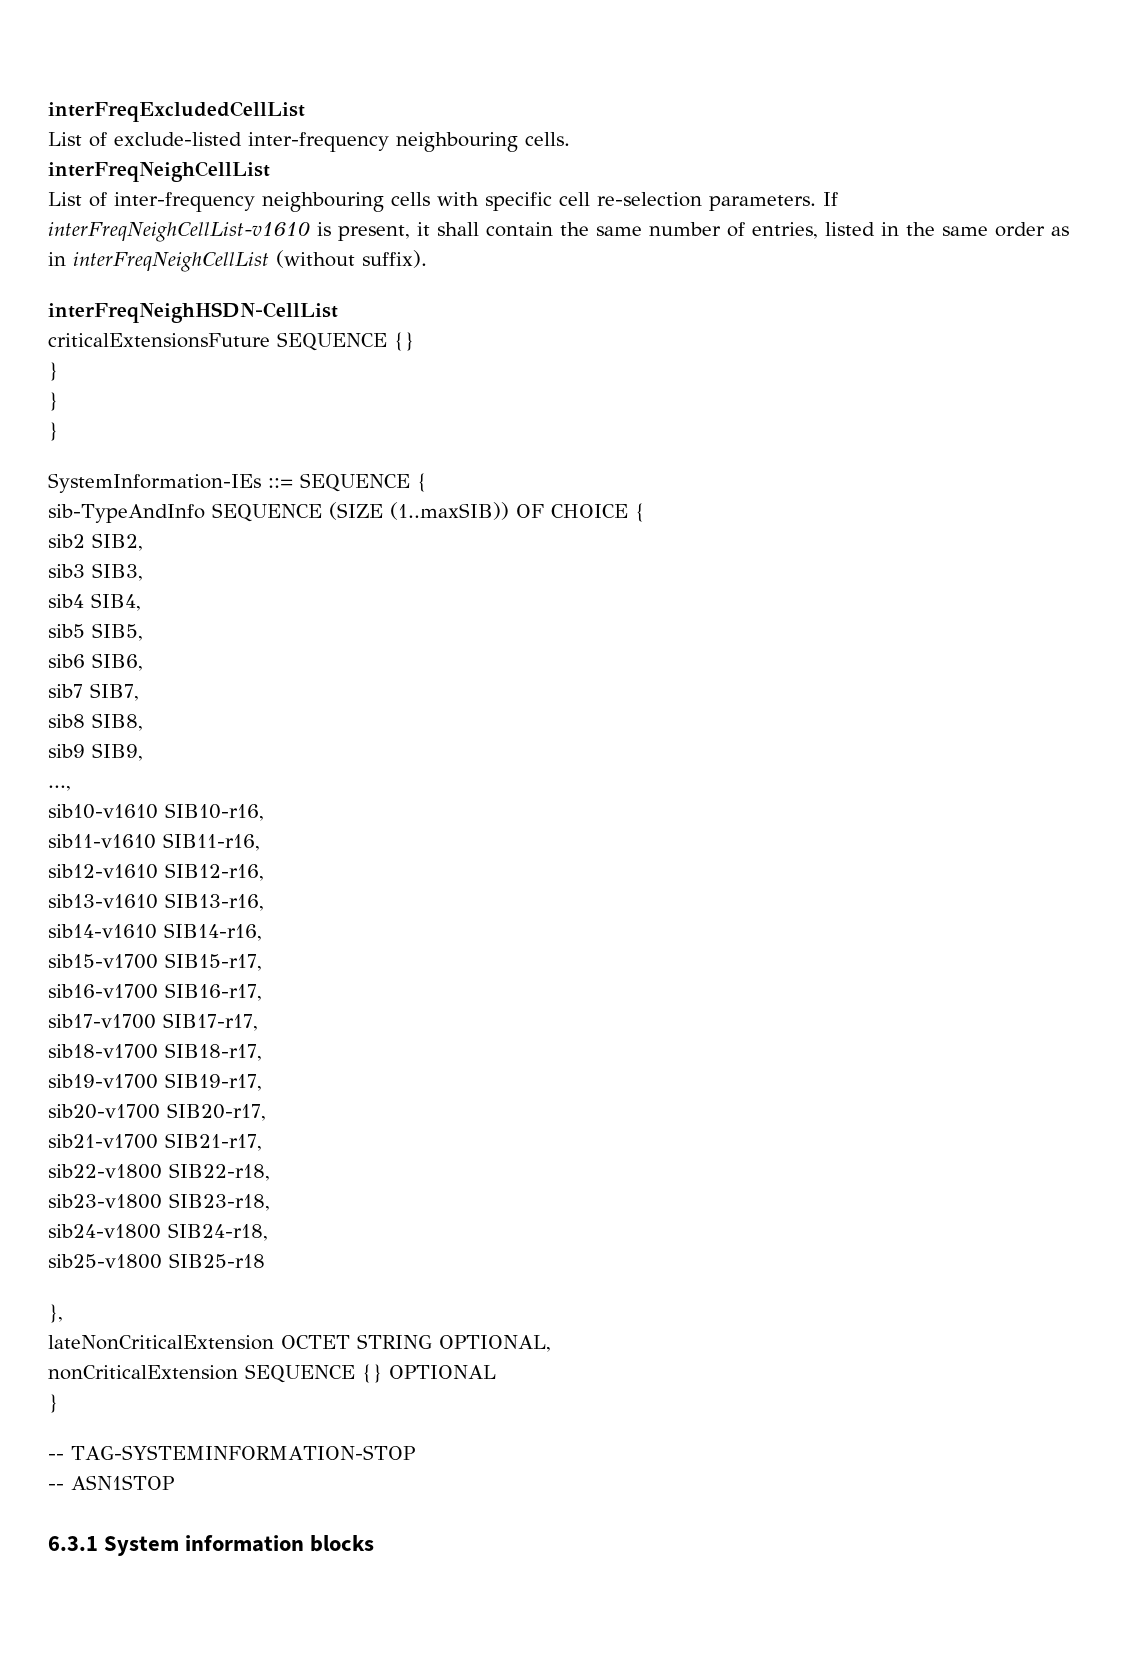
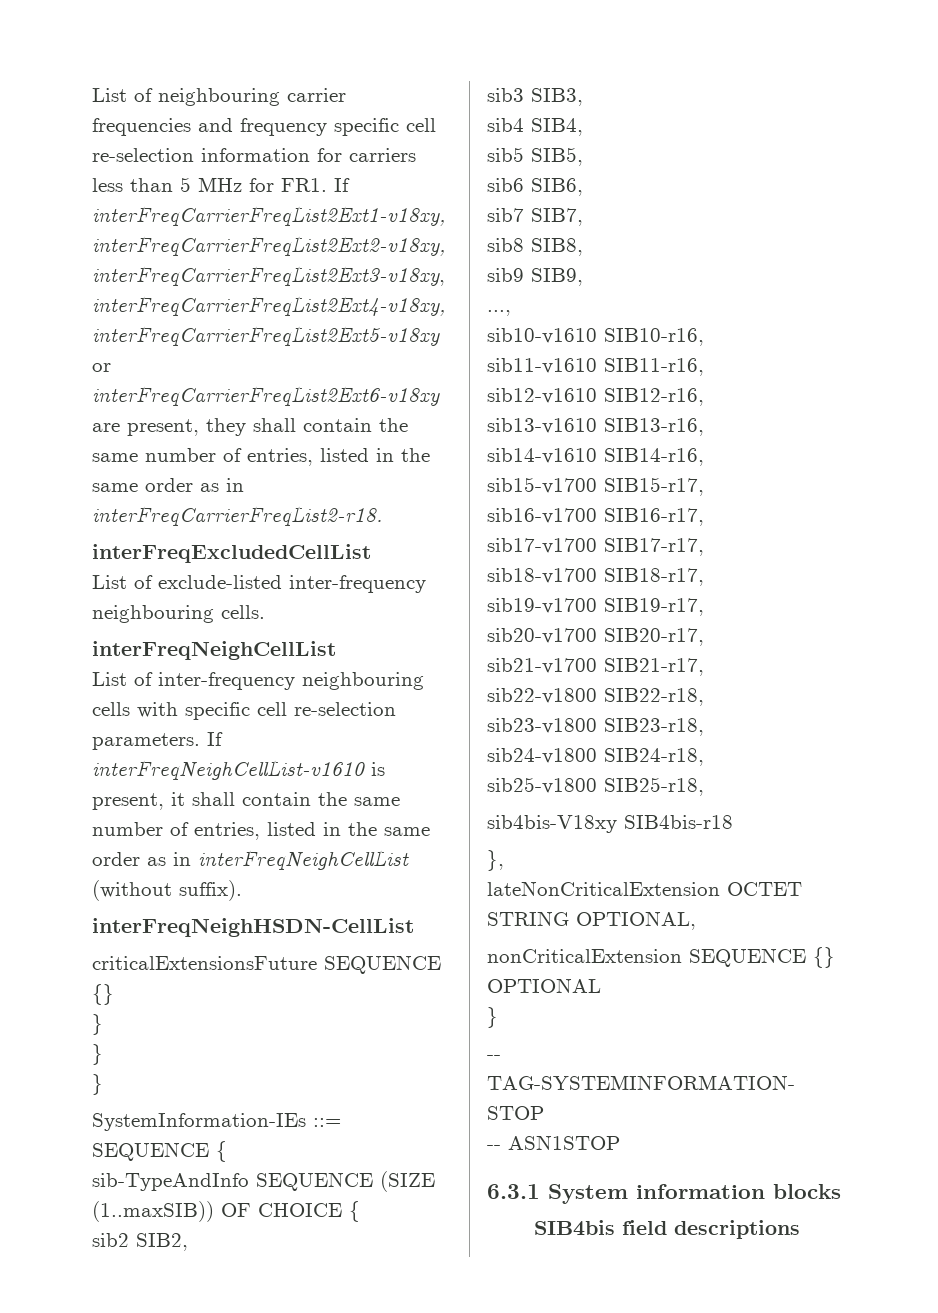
+ List of neighbouring carrier frequencies and frequency specific cell re-selection information for carriers less than 5 MHz for FR1. If interFreqCarrierFreqList2Ext1-v18xy, interFreqCarrierFreqList2Ext2-v18xy, interFreqCarrierFreqList2Ext3-v18xy, interFreqCarrierFreqList2Ext4-v18xy, interFreqCarrierFreqList2Ext5-v18xy or interFreqCarrierFreqList2Ext6-v18xy are present, they shall contain the same number of entries, listed in the same order as in interFreqCarrierFreqList2-r18.
- sib25-v1800 SIB25-r18
+ sib25-v1800 SIB25-r18,
+ sib4bis-V18xy SIB4bis-r18
+ SIB4bis field descriptions

